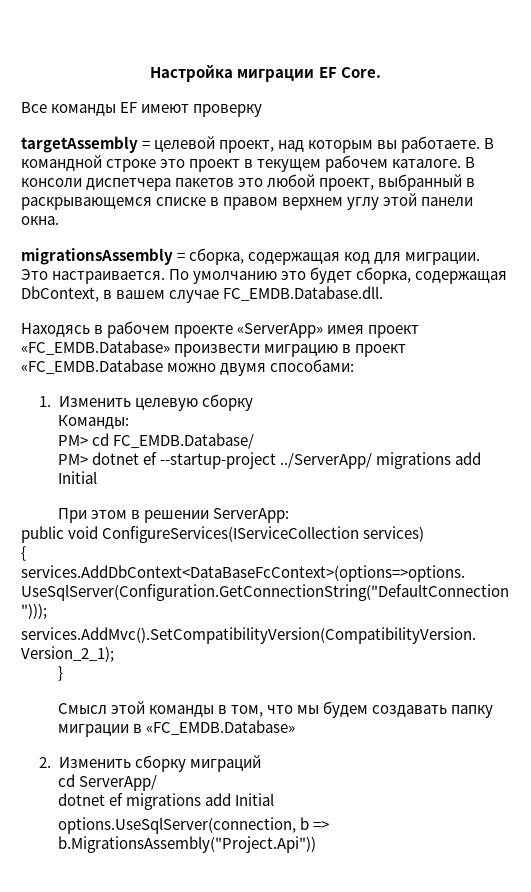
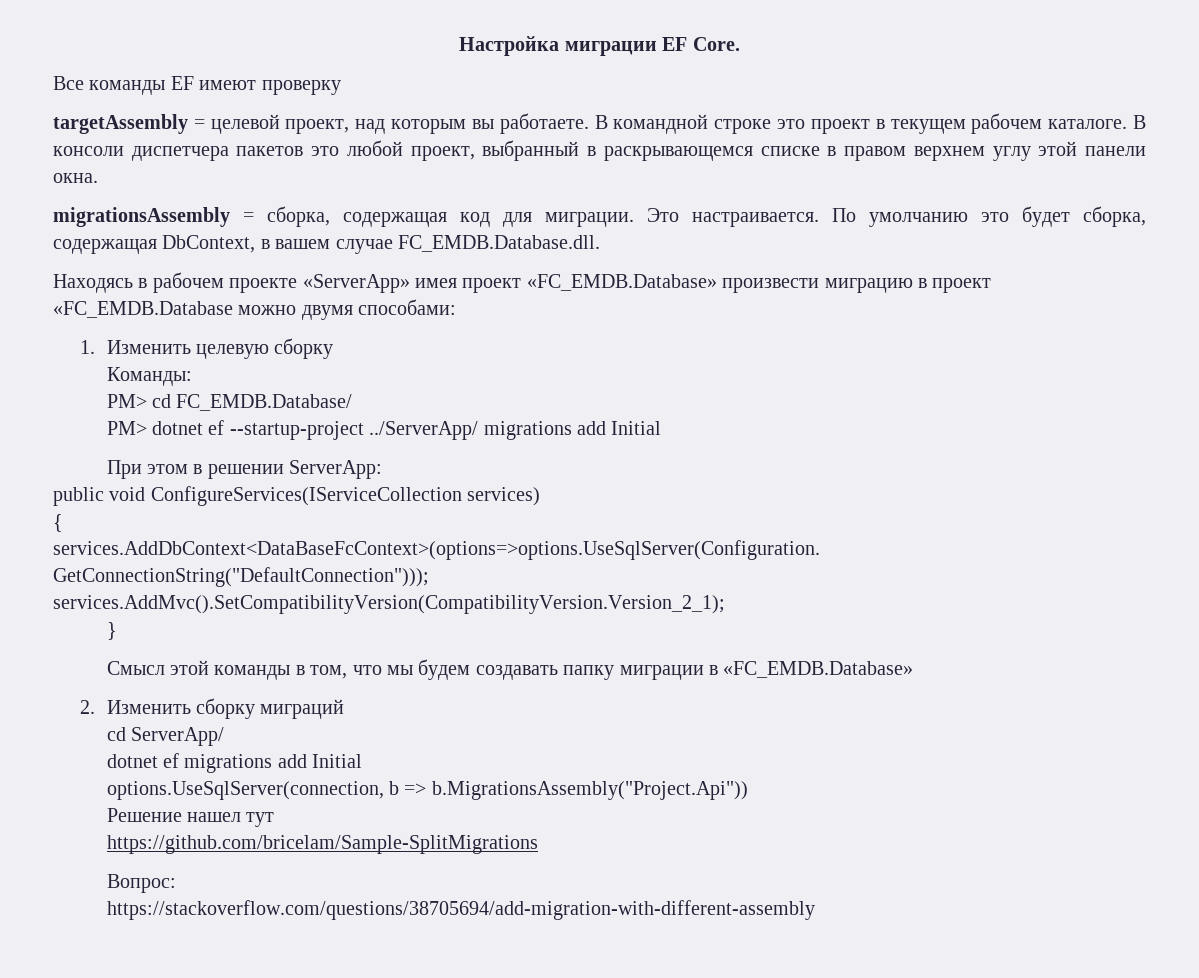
+ Решение нашел тут
+ https://github.com/bricelam/Sample-SplitMigrations
+ Вопрос:
+ https://stackoverflow.com/questions/38705694/add-migration-with-different-assembly

